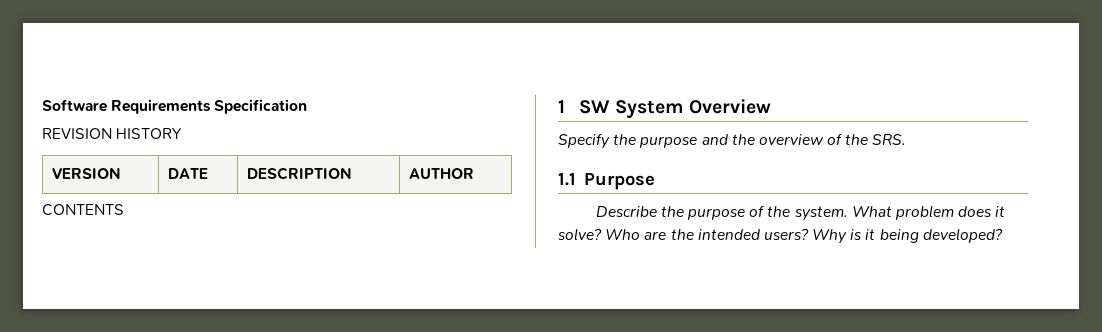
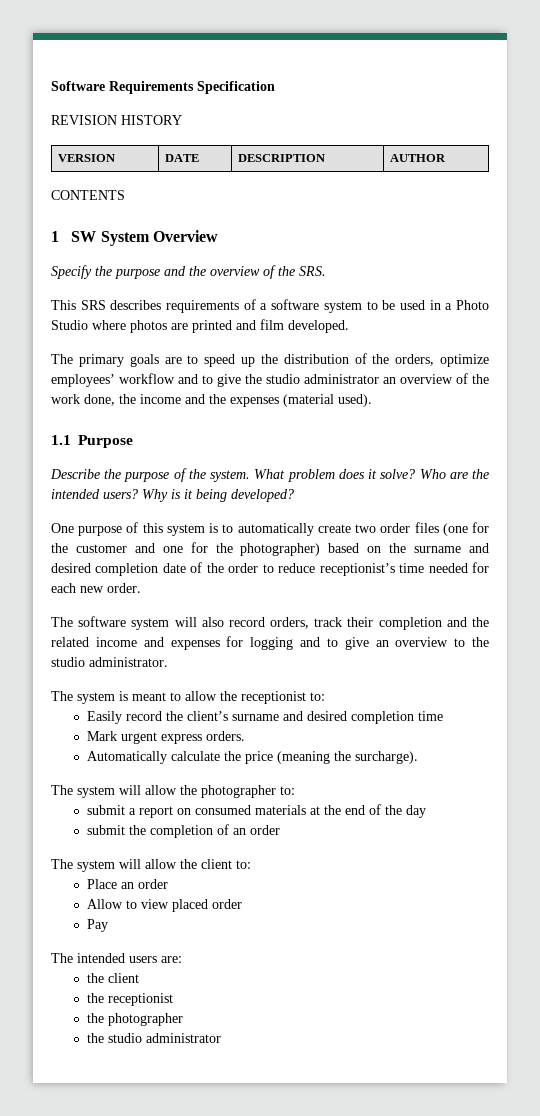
+ This SRS describes requirements of a software system to be used in a Photo Studio where photos are printed and film developed.
+ The primary goals are to speed up the distribution of the orders, optimize employees’ workflow and to give the studio administrator an overview of the work done, the income and the expenses (material used).
+ One purpose of this system is to automatically create two order files (one for the customer and one for the photographer) based on the surname and desired completion date of the order to reduce receptionist’s time needed for each new order.
+ The software system will also record orders, track their completion and the related income and expenses for logging and to give an overview to the studio administrator.
+ The system is meant to allow the receptionist to:
+ Easily record the client’s surname and desired completion time
+ Mark urgent express orders.
+ Automatically calculate the price (meaning the surcharge).
+ The system will allow the photographer to:
+ submit a report on consumed materials at the end of the day
+ submit the completion of an order
+ The system will allow the client to:
+ Place an order
+ Allow to view placed order
+ Pay
+ The intended users are:
+ the client
+ the receptionist
+ the photographer
+ the studio administrator

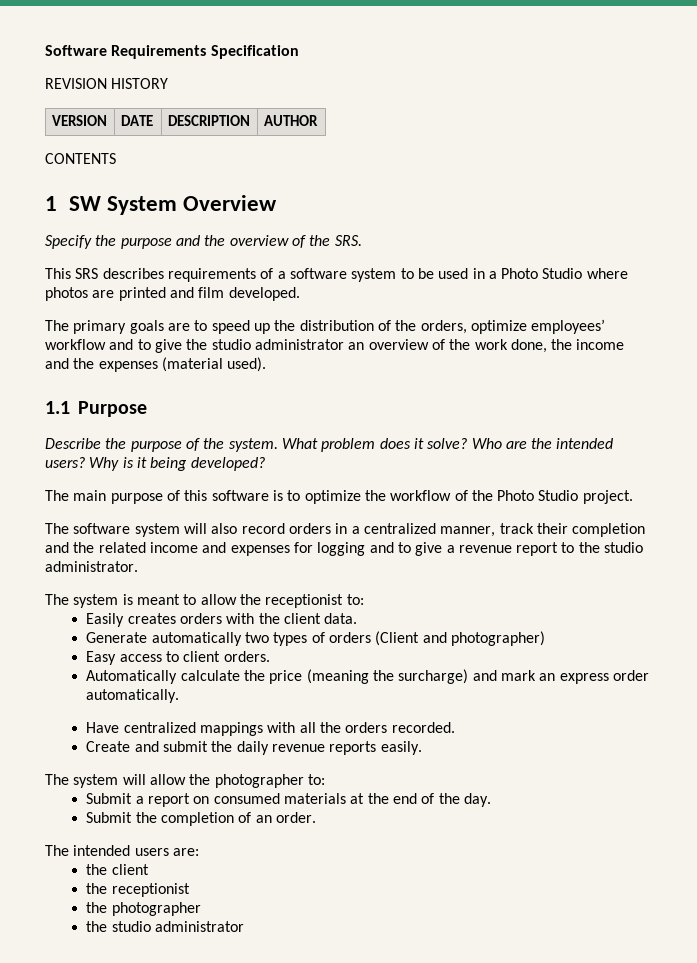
- One purpose of this system is to automatically create two order files (one for the customer and one for the photographer) based on the surname and desired completion date of the order to reduce receptionist’s time needed for each new order.
+ The main purpose of this software is to optimize the workflow of the Photo Studio project.
- The software system will also record orders, track their completion and the related income and expenses for logging and to give an overview to the studio administrator.
+ The software system will also record orders in a centralized manner, track their completion and the related income and expenses for logging and to give a revenue report to the studio administrator.
- Easily record the client’s surname and desired completion time
- Mark urgent express orders.
+ Easily creates orders with the client data.
+ Generate automatically two types of orders (Client and photographer)
+ Easy access to client orders.
- Automatically calculate the price (meaning the surcharge).
+ Automatically calculate the price (meaning the surcharge) and mark an express order automatically.
+ Have centralized mappings with all the orders recorded.
+ Create and submit the daily revenue reports easily.
- submit a report on consumed materials at the end of the day
- submit the completion of an order
- The system will allow the client to:
- Place an order
- Allow to view placed order
- Pay
+ Submit a report on consumed materials at the end of the day.
+ Submit the completion of an order.

